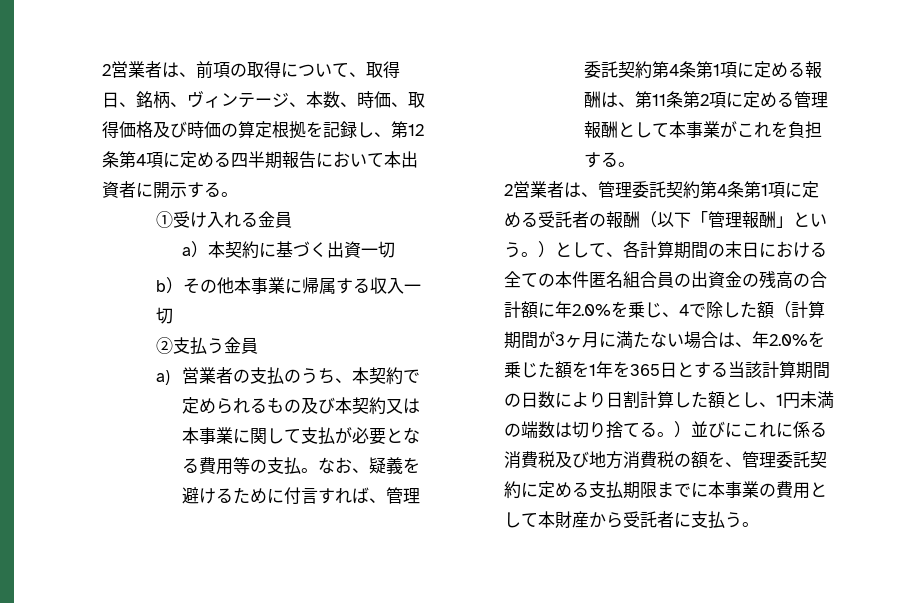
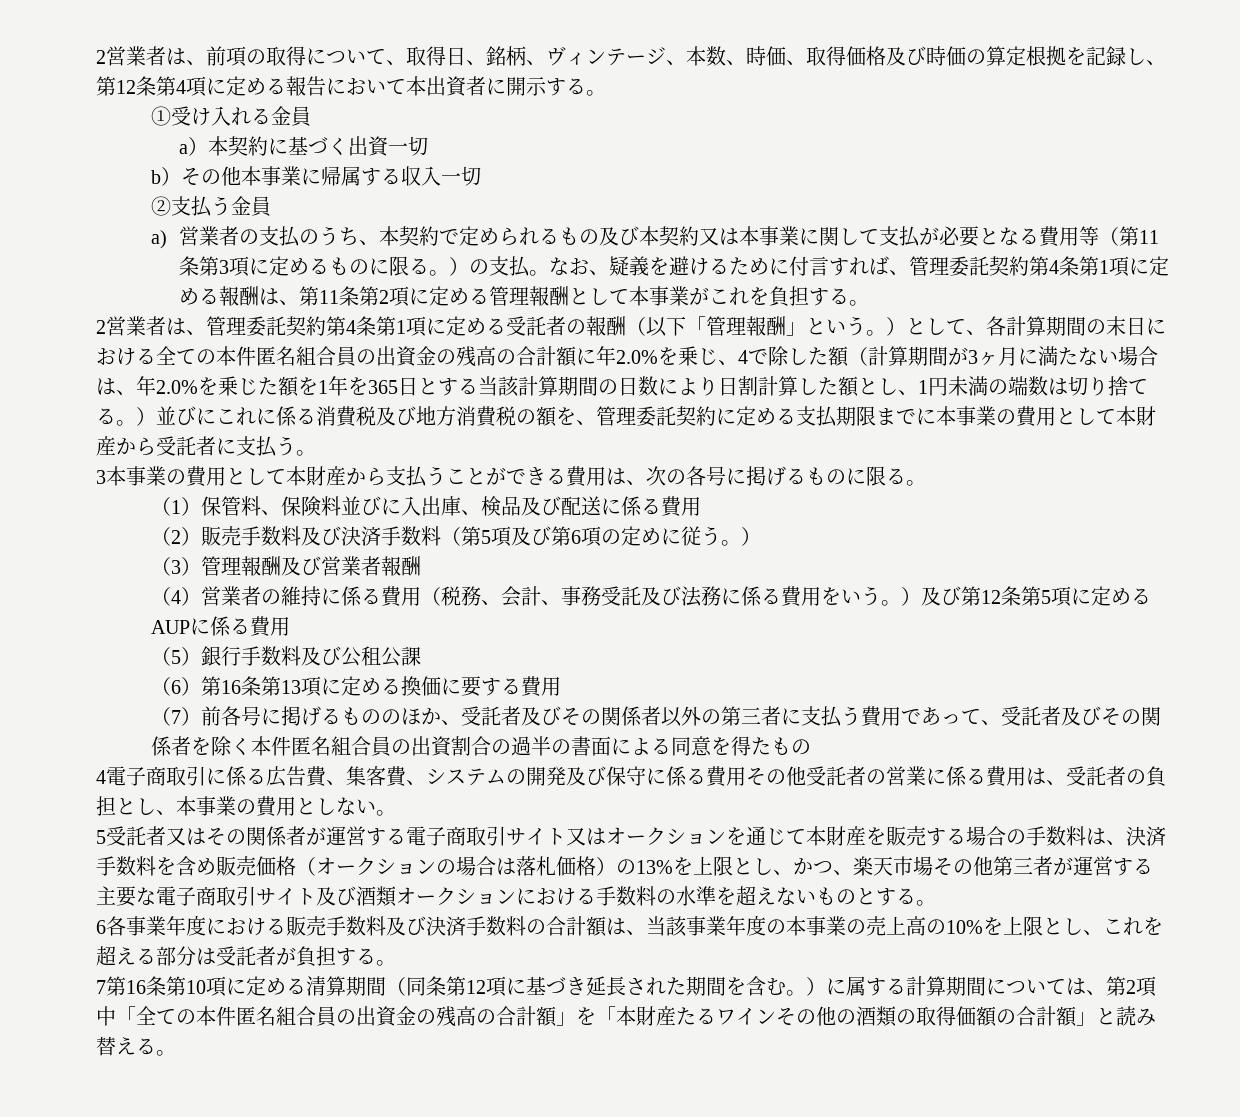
- 2営業者は、前項の取得について、取得日、銘柄、ヴィンテージ、本数、時価、取得価格及び時価の算定根拠を記録し、第12条第4項に定める四半期報告において本出資者に開示する。
+ 2営業者は、前項の取得について、取得日、銘柄、ヴィンテージ、本数、時価、取得価格及び時価の算定根拠を記録し、第12条第4項に定める報告において本出資者に開示する。
- a)営業者の支払のうち、本契約で定められるもの及び本契約又は本事業に関して支払が必要となる費用等の支払。
+ a)営業者の支払のうち、本契約で定められるもの及び本契約又は本事業に関して支払が必要となる費用等（第11条第3項に定めるものに限る。）の支払。
+ 3本事業の費用として本財産から支払うことができる費用は、次の各号に掲げるものに限る。
+ （1）保管料、保険料並びに入出庫、検品及び配送に係る費用
+ （2）販売手数料及び決済手数料（第5項及び第6項の定めに従う。）
+ （3）管理報酬及び営業者報酬
+ （4）営業者の維持に係る費用（税務、会計、事務受託及び法務に係る費用をいう。）及び第12条第5項に定めるAUPに係る費用
+ （5）銀行手数料及び公租公課
+ （6）第16条第13項に定める換価に要する費用
+ （7）前各号に掲げるもののほか、受託者及びその関係者以外の第三者に支払う費用であって、受託者及びその関係者を除く本件匿名組合員の出資割合の過半の書面による同意を得たもの
+ 4電子商取引に係る広告費、集客費、システムの開発及び保守に係る費用その他受託者の営業に係る費用は、受託者の負担とし、本事業の費用としない。
+ 5受託者又はその関係者が運営する電子商取引サイト又はオークションを通じて本財産を販売する場合の手数料は、決済手数料を含め販売価格（オークションの場合は落札価格）の13%を上限とし、かつ、楽天市場その他第三者が運営する主要な電子商取引サイト及び酒類オークションにおける手数料の水準を超えないものとする。
+ 6各事業年度における販売手数料及び決済手数料の合計額は、当該事業年度の本事業の売上高の10%を上限とし、これを超える部分は受託者が負担する。
+ 7第16条第10項に定める清算期間（同条第12項に基づき延長された期間を含む。）に属する計算期間については、第2項中「全ての本件匿名組合員の出資金の残高の合計額」を「本財産たるワインその他の酒類の取得価額の合計額」と読み替える。

